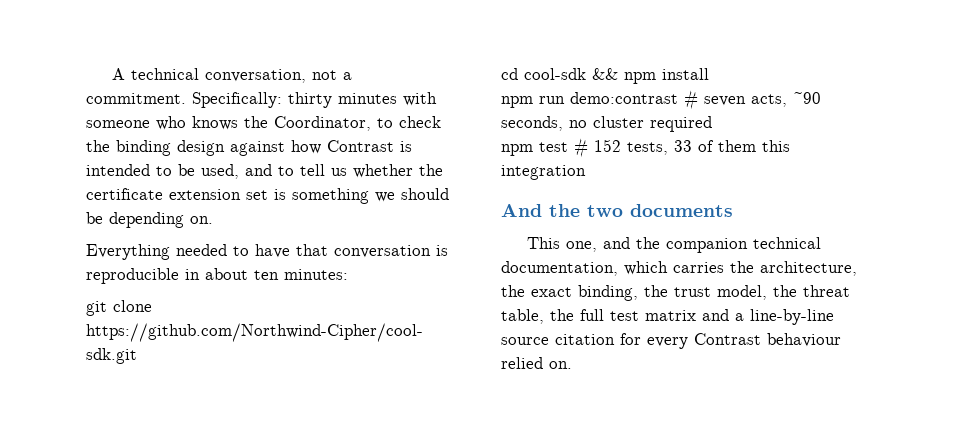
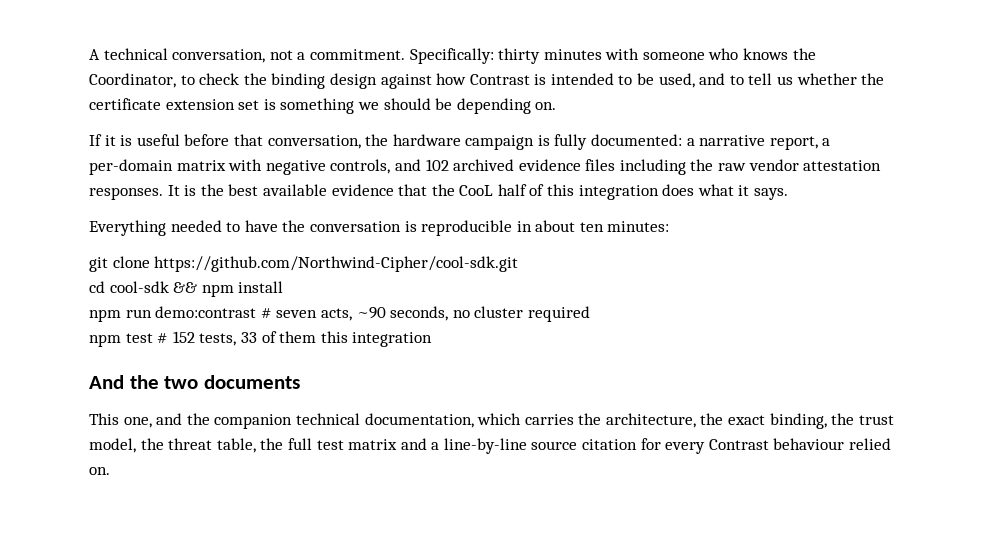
+ If it is useful before that conversation, the hardware campaign is fully documented: a narrative report, a per-domain matrix with negative controls, and 102 archived evidence files including the raw vendor attestation responses. It is the best available evidence that the CooL half of this integration does what it says.
- Everything needed to have that conversation is reproducible in about ten minutes:
+ Everything needed to have the conversation is reproducible in about ten minutes:

